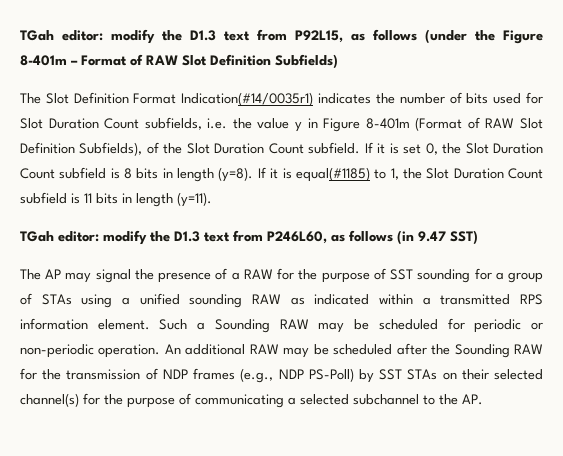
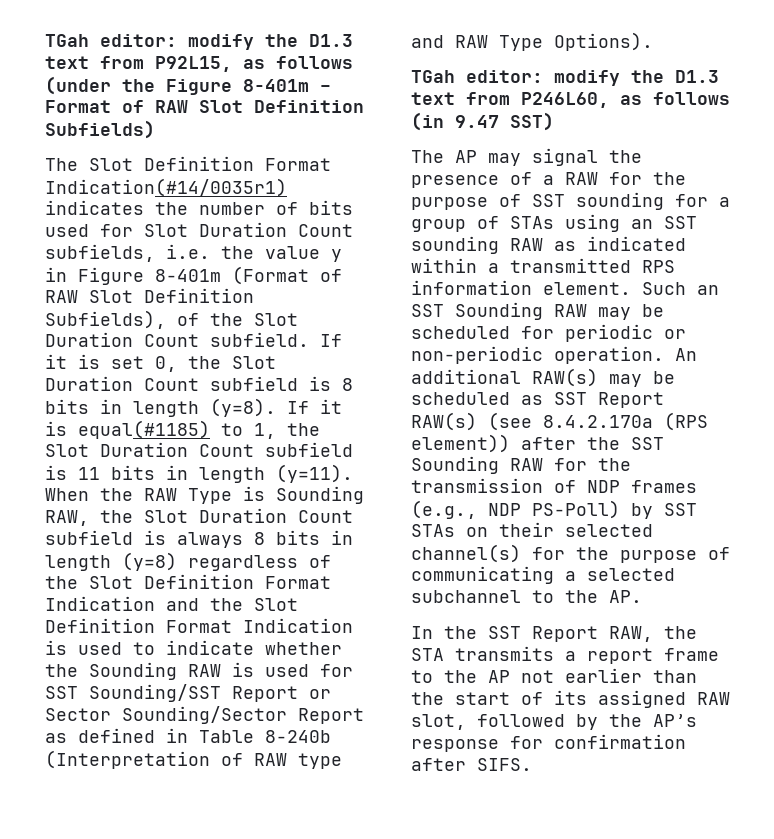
+ When the RAW Type is Sounding RAW, the Slot Duration Count subfield is always 8 bits in length (y=8) regardless of the Slot Definition Format Indication and the Slot Definition Format Indication is used to indicate whether the Sounding RAW is used for SST Sounding/SST Report or Sector Sounding/Sector Report as defined in Table 8-240b (Interpretation of RAW type and RAW Type Options).
- The AP may signal the presence of a RAW for the purpose of SST sounding for a group of STAs using a unified sounding RAW as indicated within a transmitted RPS information element.
+ The AP may signal the presence of a RAW for the purpose of SST sounding for a group of STAs using an SST sounding RAW as indicated within a transmitted RPS information element.
- Such a Sounding RAW may be scheduled for periodic or non-periodic operation.
+ Such an SST Sounding RAW may be scheduled for periodic or non-periodic operation.
- An additional RAW may be scheduled after the Sounding RAW for the transmission of NDP frames (e.g., NDP PS-Poll) by SST STAs on their selected channel(s) for the purpose of communicating a selected subchannel to the AP.
+ An additional RAW(s) may be scheduled as SST Report RAW(s) (see 8.4.2.170a (RPS element)) after the SST Sounding RAW for the transmission of NDP frames (e.g., NDP PS-Poll) by SST STAs on their selected channel(s) for the purpose of communicating a selected subchannel to the AP.
+ In the SST Report RAW, the STA transmits a report frame to the AP not earlier than the start of its assigned RAW slot, followed by the AP’s response for confirmation after SIFS.

